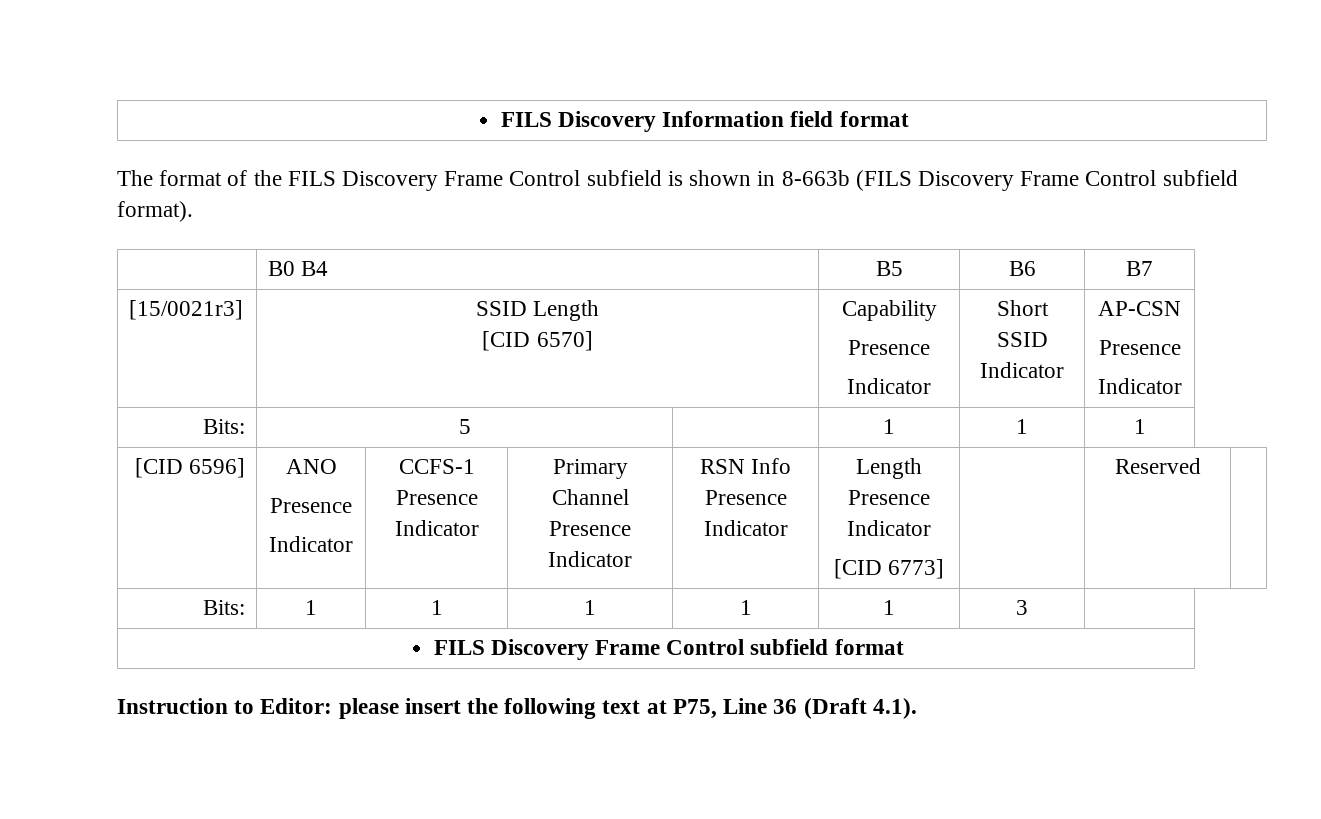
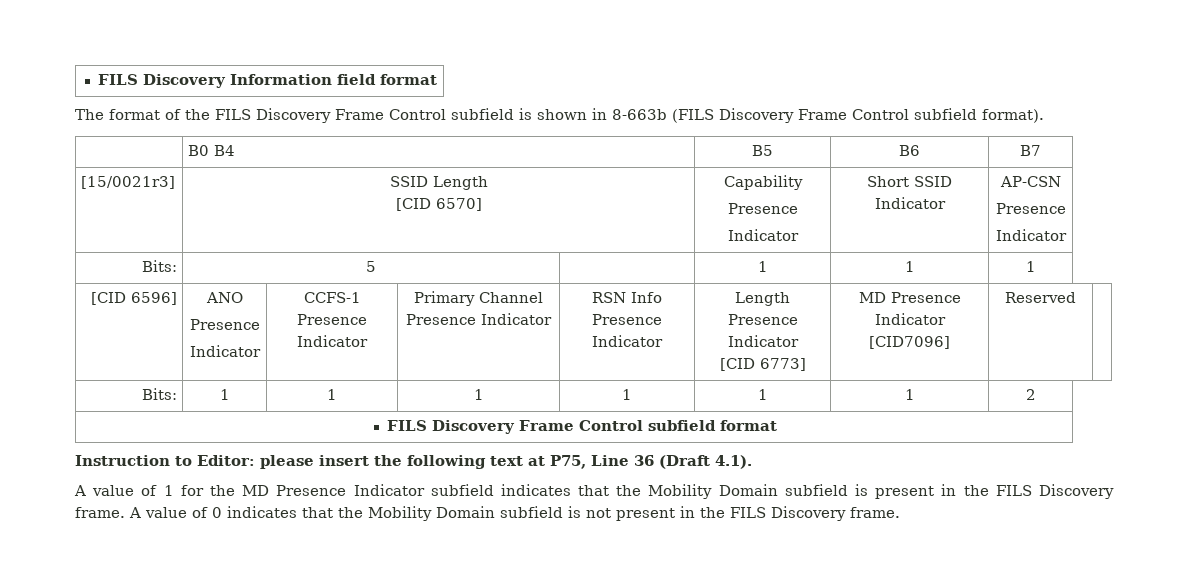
  [CID 6596] | ANO
  Presence
  Indicator | CCFS-1 Presence Indicator | Primary Channel Presence Indicator | RSN Info Presence Indicator | Length Presence Indicator
- [CID 6773] | | Reserved |
+ [CID 6773] | MD Presence Indicator [CID7096] | Reserved |
- Bits: | 1 | 1 | 1 | 1 | 1 | 3 |
+ Bits: | 1 | 1 | 1 | 1 | 1 | 1 | 2
+ A value of 1 for the MD Presence Indicator subfield indicates that the Mobility Domain subfield is present in the FILS Discovery frame. A value of 0 indicates that the Mobility Domain subfield is not present in the FILS Discovery frame.

